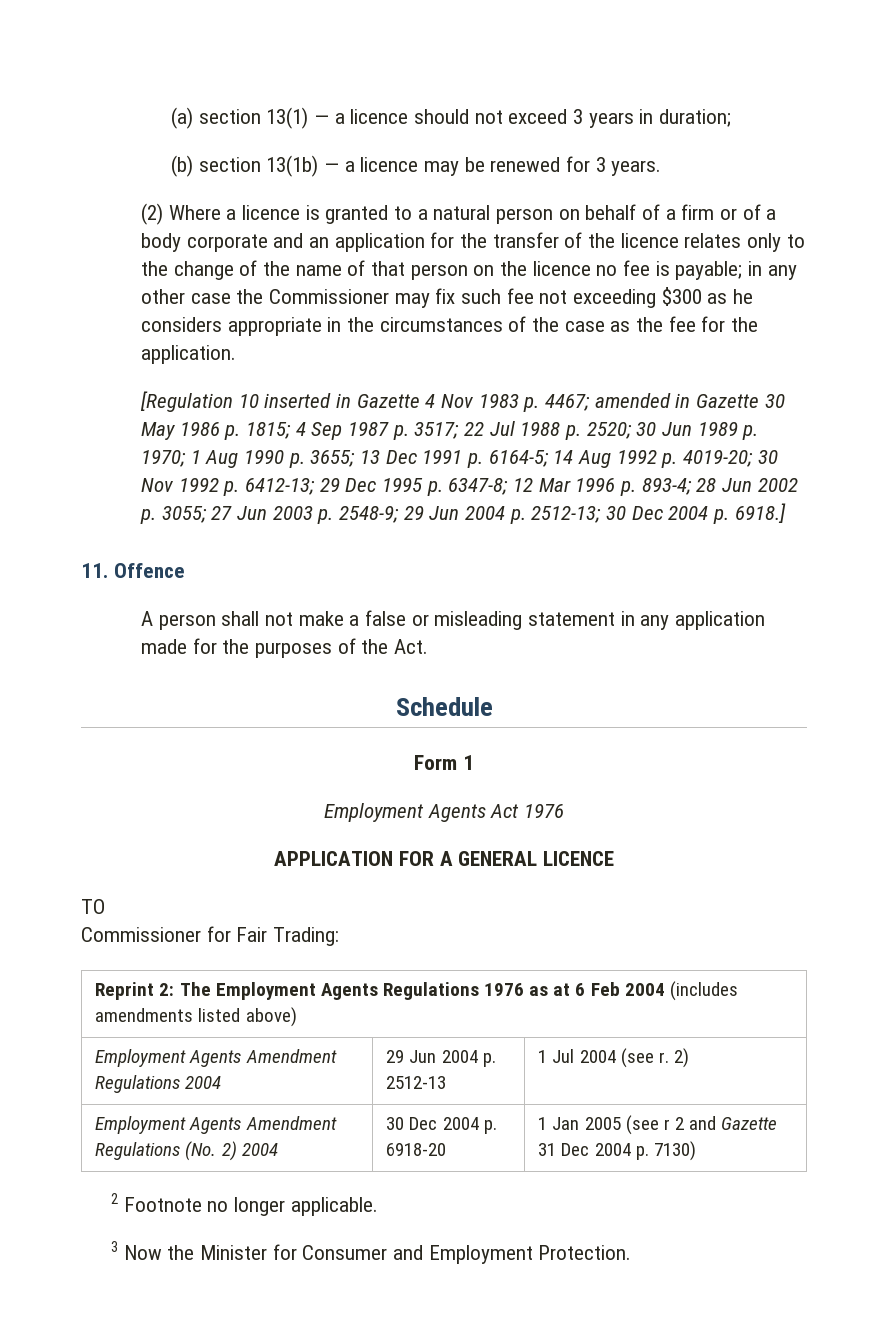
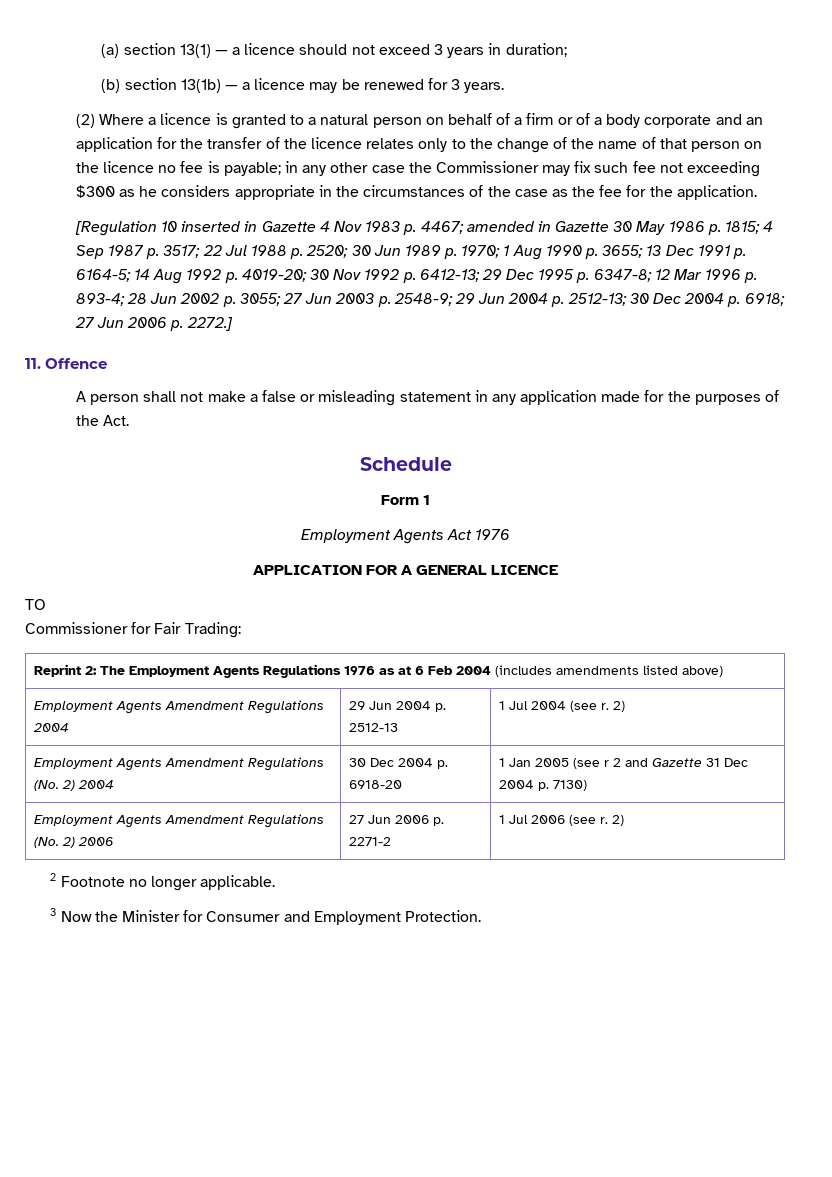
- 30 Dec 2004 p. 6918.]
+ 30 Dec 2004 p. 6918; 27 Jun 2006 p. 2272.]
+ Employment Agents Amendment Regulations (No. 2) 2006 | 27 Jun 2006 p. 2271-2 | 1 Jul 2006 (see r. 2)

